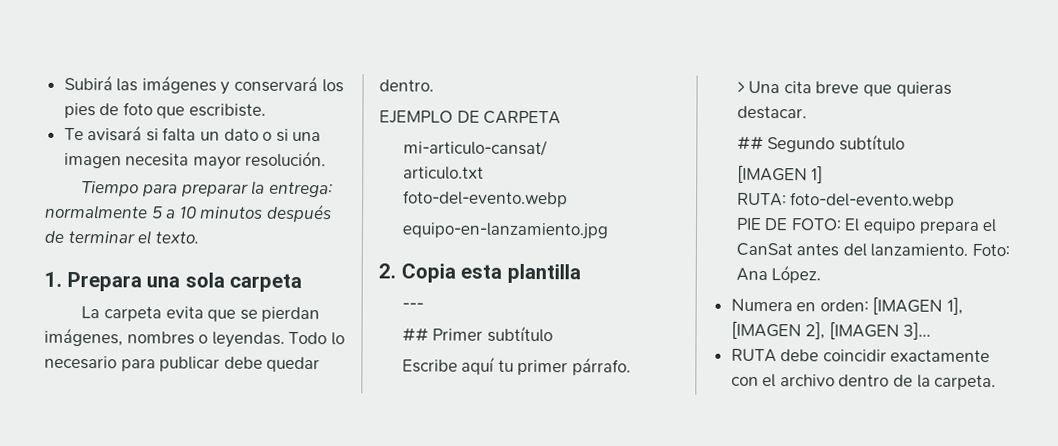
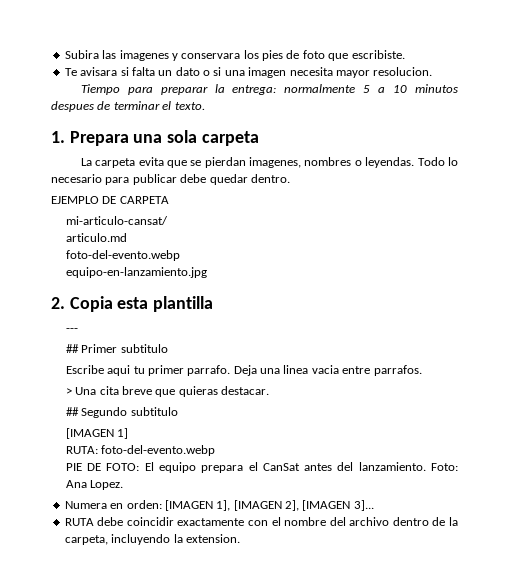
- Subirá las imágenes y conservará los pies de foto que escribiste.
+ Subira las imagenes y conservara los pies de foto que escribiste.
- Te avisará si falta un dato o si una imagen necesita mayor resolución.
+ Te avisara si falta un dato o si una imagen necesita mayor resolucion.
- Tiempo para preparar la entrega: normalmente 5 a 10 minutos después de terminar el texto.
+ Tiempo para preparar la entrega: normalmente 5 a 10 minutos despues de terminar el texto.
- La carpeta evita que se pierdan imágenes, nombres o leyendas.
+ La carpeta evita que se pierdan imagenes, nombres o leyendas.
- articulo.txt
+ articulo.md
- ## Primer subtítulo
+ ## Primer subtitulo
- Escribe aquí tu primer párrafo.
+ Escribe aqui tu primer parrafo. Deja una linea vacia entre parrafos.
- ## Segundo subtítulo
+ ## Segundo subtitulo
- Foto: Ana López.
+ Foto: Ana Lopez.
- RUTA debe coincidir exactamente con el archivo dentro de la carpeta.
+ RUTA debe coincidir exactamente con el nombre del archivo dentro de la carpeta, incluyendo la extension.

